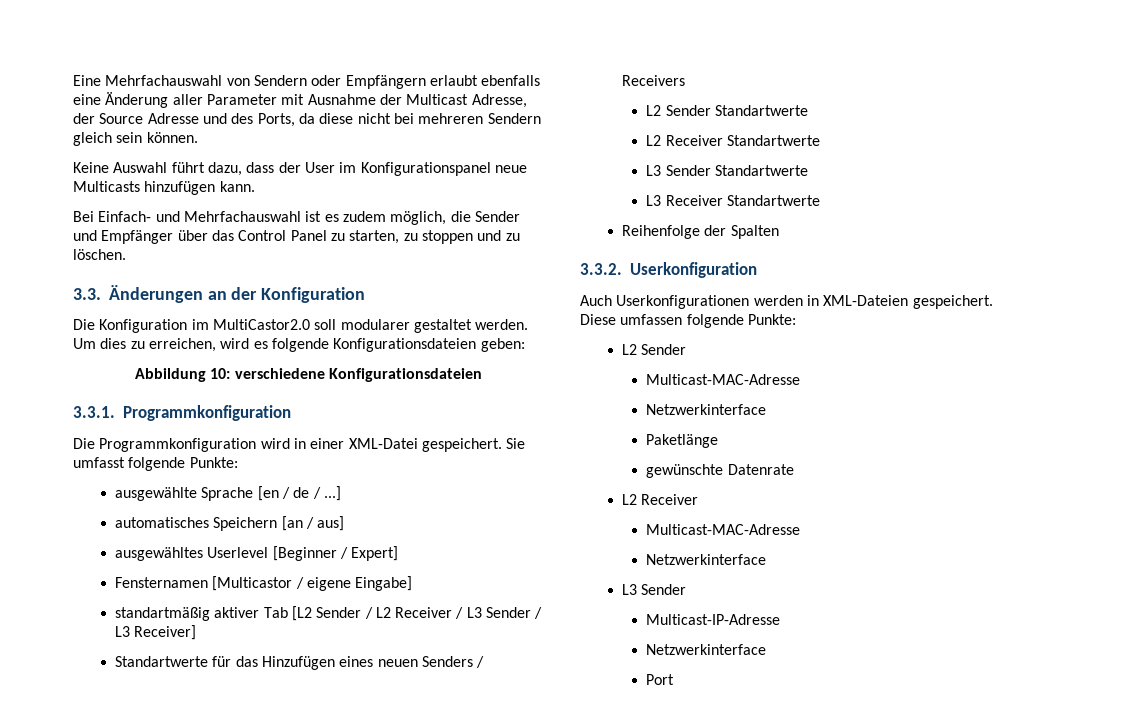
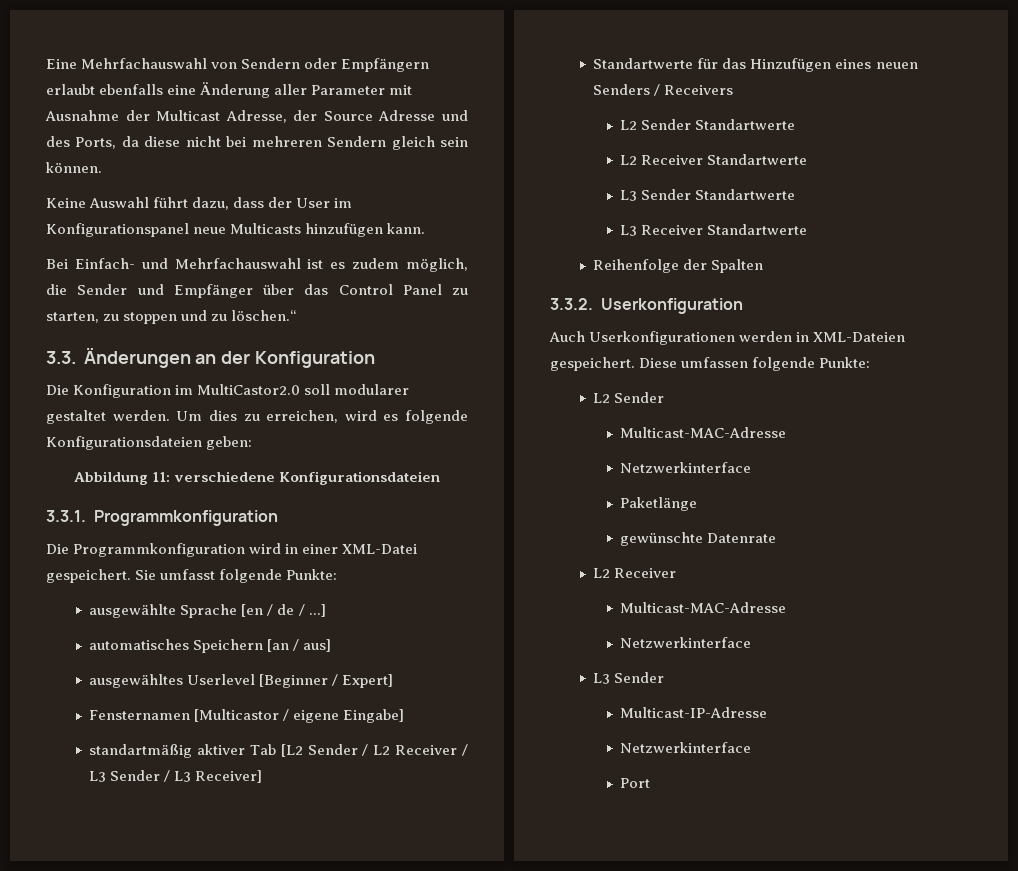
- Bei Einfach- und Mehrfachauswahl ist es zudem möglich, die Sender und Empfänger über das Control Panel zu starten, zu stoppen und zu löschen.
+ Bei Einfach- und Mehrfachauswahl ist es zudem möglich, die Sender und Empfänger über das Control Panel zu starten, zu stoppen und zu löschen.“
- Abbildung 10: verschiedene Konfigurationsdateien
+ Abbildung 11: verschiedene Konfigurationsdateien
- Auch Userkonfigurationen werden in XML-Dateien gespeichert.
- Diese umfassen folgende Punkte:
+ Auch Userkonfigurationen werden in XML-Dateien gespeichert. Diese umfassen folgende Punkte:

